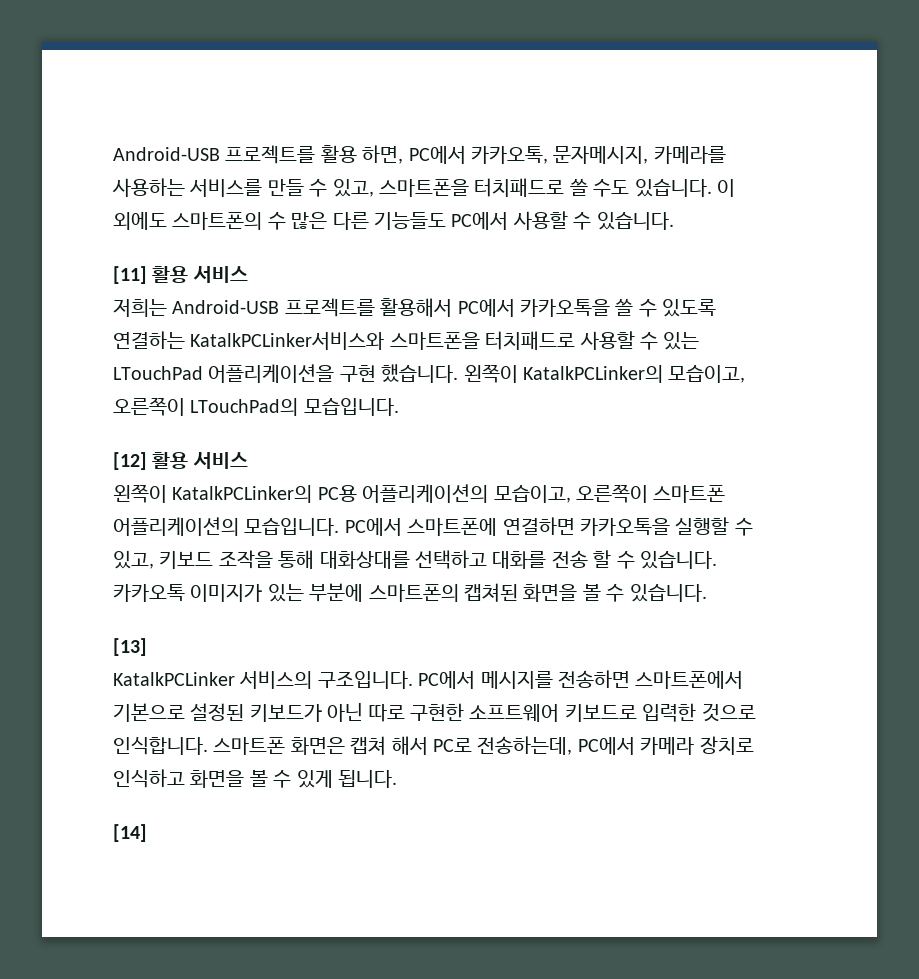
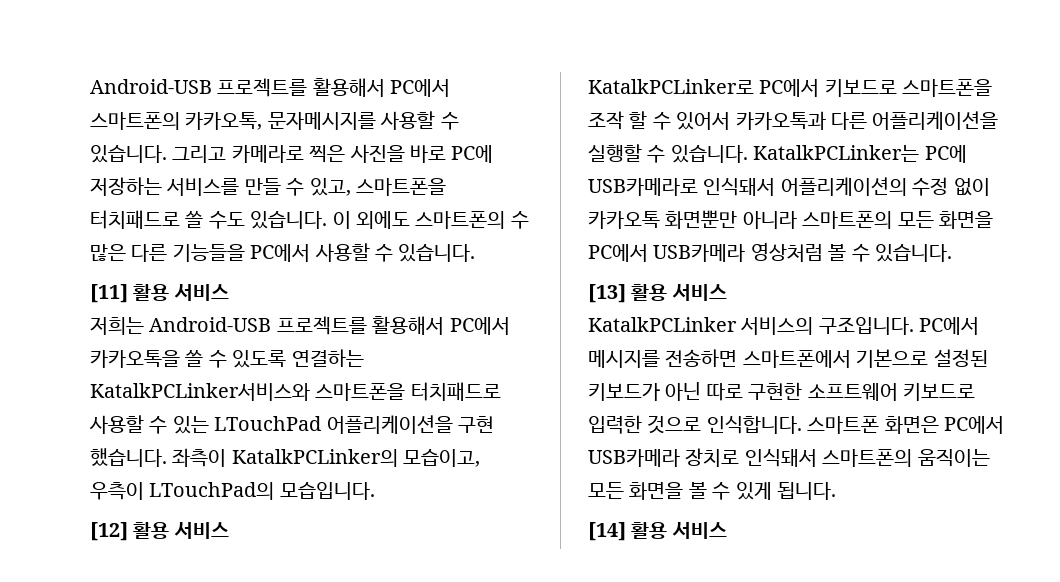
- Android-USB 프로젝트를 활용 하면, PC에서 카카오톡, 문자메시지, 카메라를 사용하는 서비스를 만들 수 있고, 스마트폰을 터치패드로 쓸 수도 있습니다.
+ Android-USB 프로젝트를 활용해서 PC에서 스마트폰의 카카오톡, 문자메시지를 사용할 수 있습니다. 그리고 카메라로 찍은 사진을 바로 PC에 저장하는 서비스를 만들 수 있고, 스마트폰을 터치패드로 쓸 수도 있습니다.
- 이 외에도 스마트폰의 수 많은 다른 기능들도 PC에서 사용할 수 있습니다.
+ 이 외에도 스마트폰의 수 많은 다른 기능들을 PC에서 사용할 수 있습니다.
- 왼쪽이 KatalkPCLinker의 모습이고, 오른쪽이 LTouchPad의 모습입니다.
+ 좌측이 KatalkPCLinker의 모습이고, 우측이 LTouchPad의 모습입니다.
- 왼쪽이 KatalkPCLinker의 PC용 어플리케이션의 모습이고, 오른쪽이 스마트폰 어플리케이션의 모습입니다. PC에서 스마트폰에 연결하면 카카오톡을 실행할 수 있고, 키보드 조작을 통해 대화상대를 선택하고 대화를 전송 할 수 있습니다. 카카오톡 이미지가 있는 부분에 스마트폰의 캡쳐된 화면을 볼 수 있습니다.
+ KatalkPCLinker로 PC에서 키보드로 스마트폰을 조작 할 수 있어서 카카오톡과 다른 어플리케이션을 실행할 수 있습니다. KatalkPCLinker는 PC에 USB카메라로 인식돼서 어플리케이션의 수정 없이 카카오톡 화면뿐만 아니라 스마트폰의 모든 화면을 PC에서 USB카메라 영상처럼 볼 수 있습니다.
- [13]
+ [13] 활용 서비스
- 스마트폰 화면은 캡쳐 해서 PC로 전송하는데, PC에서 카메라 장치로 인식하고 화면을 볼 수 있게 됩니다.
+ 스마트폰 화면은 PC에서 USB카메라 장치로 인식돼서 스마트폰의 움직이는 모든 화면을 볼 수 있게 됩니다.
- [14]
+ [14] 활용 서비스

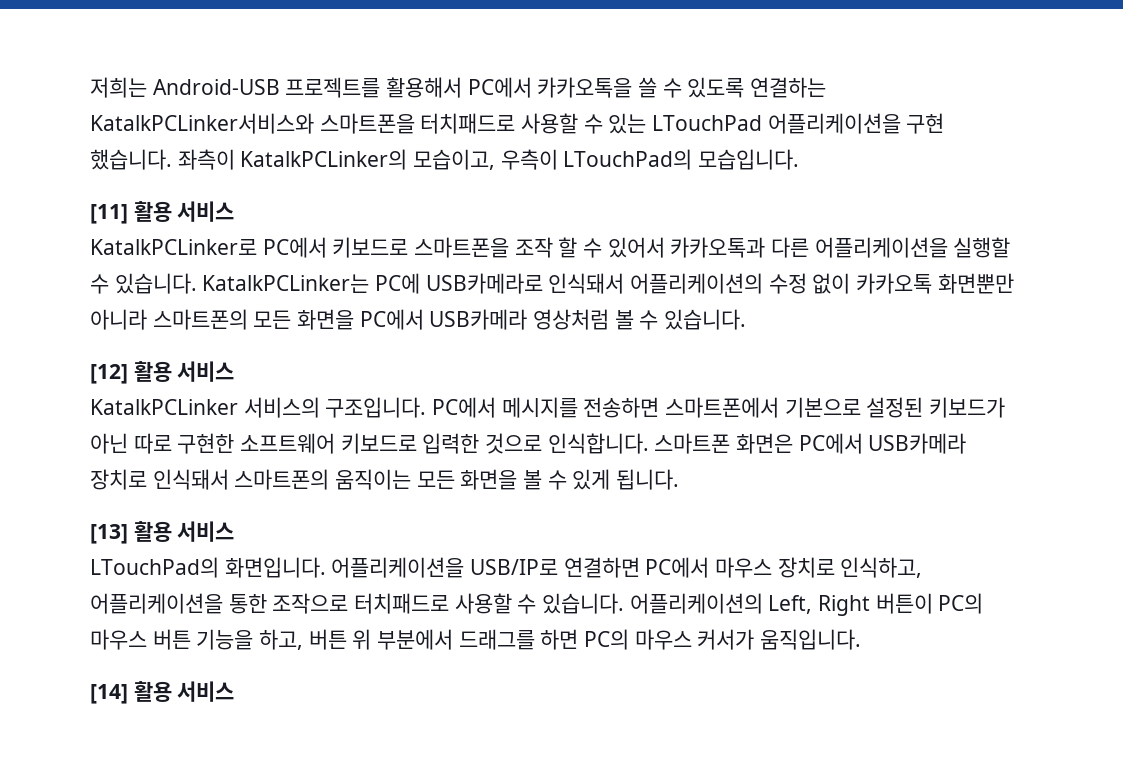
- Android-USB 프로젝트를 활용해서 PC에서 스마트폰의 카카오톡, 문자메시지를 사용할 수 있습니다. 그리고 카메라로 찍은 사진을 바로 PC에 저장하는 서비스를 만들 수 있고, 스마트폰을 터치패드로 쓸 수도 있습니다. 이 외에도 스마트폰의 수 많은 다른 기능들을 PC에서 사용할 수 있습니다.
- [11] 활용 서비스
- [12] 활용 서비스
+ [11] 활용 서비스
- [13] 활용 서비스
+ [12] 활용 서비스
+ [13] 활용 서비스
+ LTouchPad의 화면입니다. 어플리케이션을 USB/IP로 연결하면 PC에서 마우스 장치로 인식하고, 어플리케이션을 통한 조작으로 터치패드로 사용할 수 있습니다. 어플리케이션의 Left, Right 버튼이 PC의 마우스 버튼 기능을 하고, 버튼 위 부분에서 드래그를 하면 PC의 마우스 커서가 움직입니다.

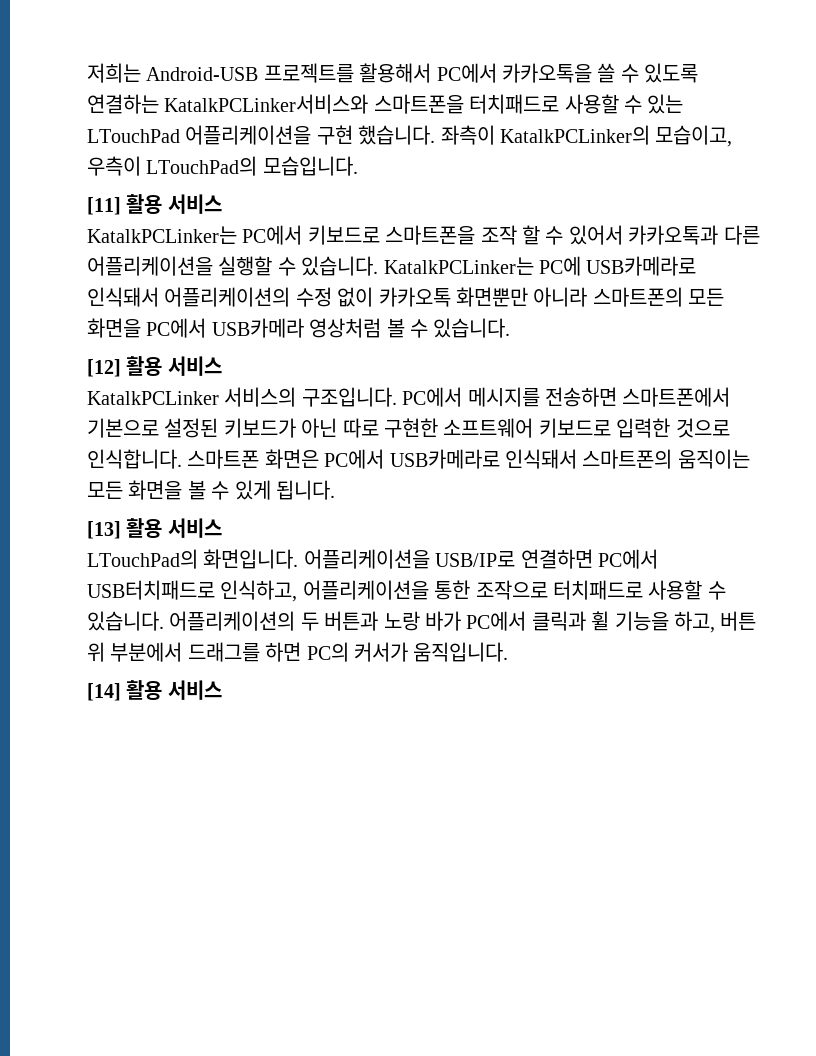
- KatalkPCLinker로 PC에서 키보드로 스마트폰을 조작 할 수 있어서 카카오톡과 다른 어플리케이션을 실행할 수 있습니다.
+ KatalkPCLinker는 PC에서 키보드로 스마트폰을 조작 할 수 있어서 카카오톡과 다른 어플리케이션을 실행할 수 있습니다.
- 스마트폰 화면은 PC에서 USB카메라 장치로 인식돼서 스마트폰의 움직이는 모든 화면을 볼 수 있게 됩니다.
+ 스마트폰 화면은 PC에서 USB카메라로 인식돼서 스마트폰의 움직이는 모든 화면을 볼 수 있게 됩니다.
- 어플리케이션을 USB/IP로 연결하면 PC에서 마우스 장치로 인식하고, 어플리케이션을 통한 조작으로 터치패드로 사용할 수 있습니다.
+ 어플리케이션을 USB/IP로 연결하면 PC에서 USB터치패드로 인식하고, 어플리케이션을 통한 조작으로 터치패드로 사용할 수 있습니다.
- 어플리케이션의 Left, Right 버튼이 PC의 마우스 버튼 기능을 하고, 버튼 위 부분에서 드래그를 하면 PC의 마우스 커서가 움직입니다.
+ 어플리케이션의 두 버튼과 노랑 바가 PC에서 클릭과 휠 기능을 하고, 버튼 위 부분에서 드래그를 하면 PC의 커서가 움직입니다.

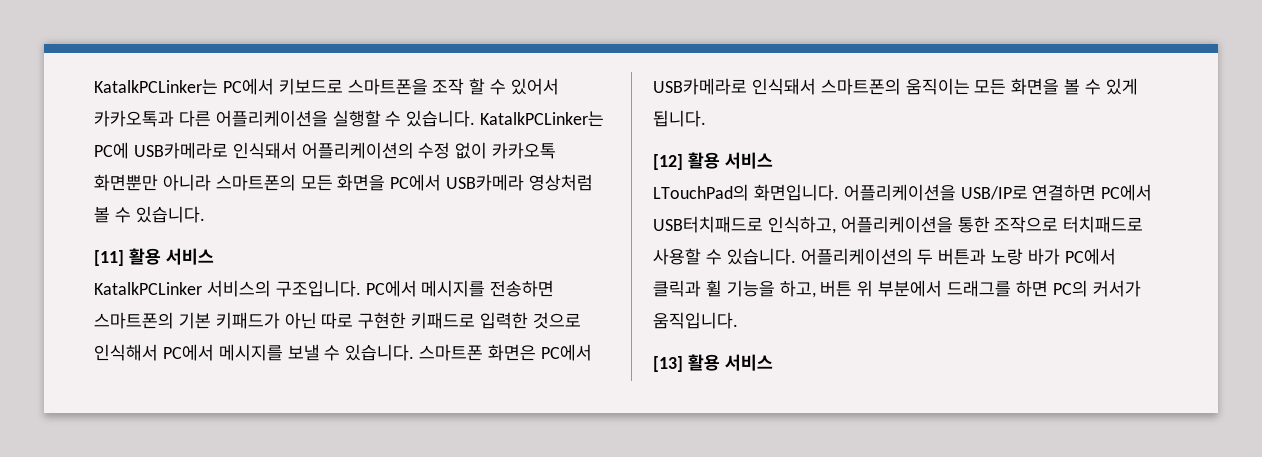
- 저희는 Android-USB 프로젝트를 활용해서 PC에서 카카오톡을 쓸 수 있도록 연결하는 KatalkPCLinker서비스와 스마트폰을 터치패드로 사용할 수 있는 LTouchPad 어플리케이션을 구현 했습니다. 좌측이 KatalkPCLinker의 모습이고, 우측이 LTouchPad의 모습입니다.
- [11] 활용 서비스
- [12] 활용 서비스
+ [11] 활용 서비스
- PC에서 메시지를 전송하면 스마트폰에서 기본으로 설정된 키보드가 아닌 따로 구현한 소프트웨어 키보드로 입력한 것으로 인식합니다.
+ PC에서 메시지를 전송하면 스마트폰의 기본 키패드가 아닌 따로 구현한 키패드로 입력한 것으로 인식해서 PC에서 메시지를 보낼 수 있습니다.
- [13] 활용 서비스
+ [12] 활용 서비스
- [14] 활용 서비스
+ [13] 활용 서비스

